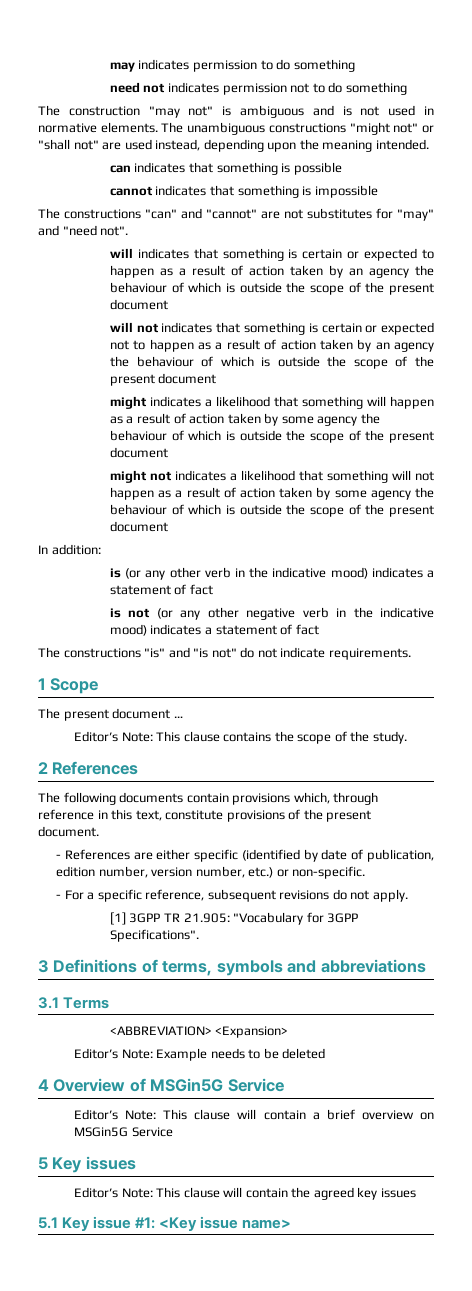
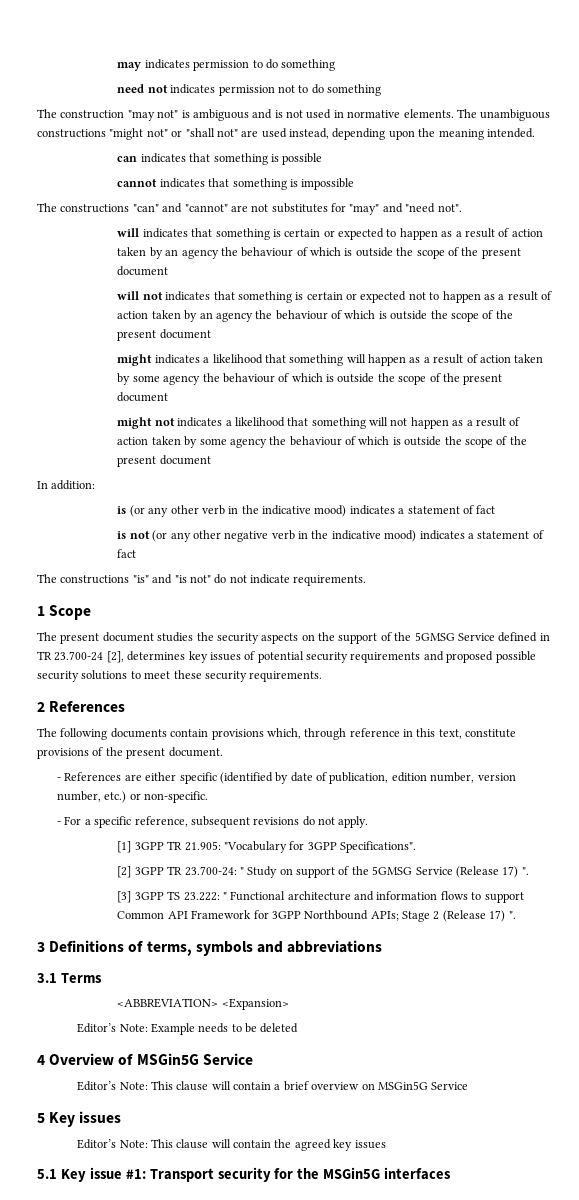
- The present document …
- Editor’s Note: This clause contains the scope of the study.
+ The present document studies the security aspects on the support of the 5GMSG Service defined in TR 23.700-24 [2], determines key issues of potential security requirements and proposed possible security solutions to meet these security requirements.
+ [2] 3GPP TR 23.700-24: " Study on support of the 5GMSG Service (Release 17) ".
+ [3] 3GPP TS 23.222: " Functional architecture and information flows to support Common API Framework for 3GPP Northbound APIs; Stage 2 (Release 17) ".
- 5.1 Key issue #1: <Key issue name>
+ 5.1 Key issue #1: Transport security for the MSGin5G interfaces

